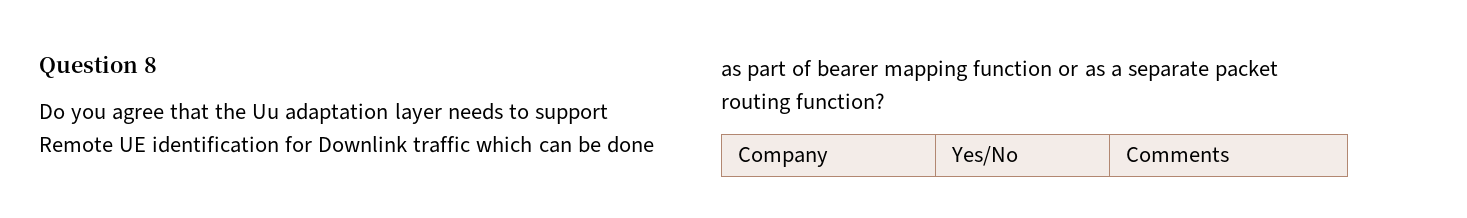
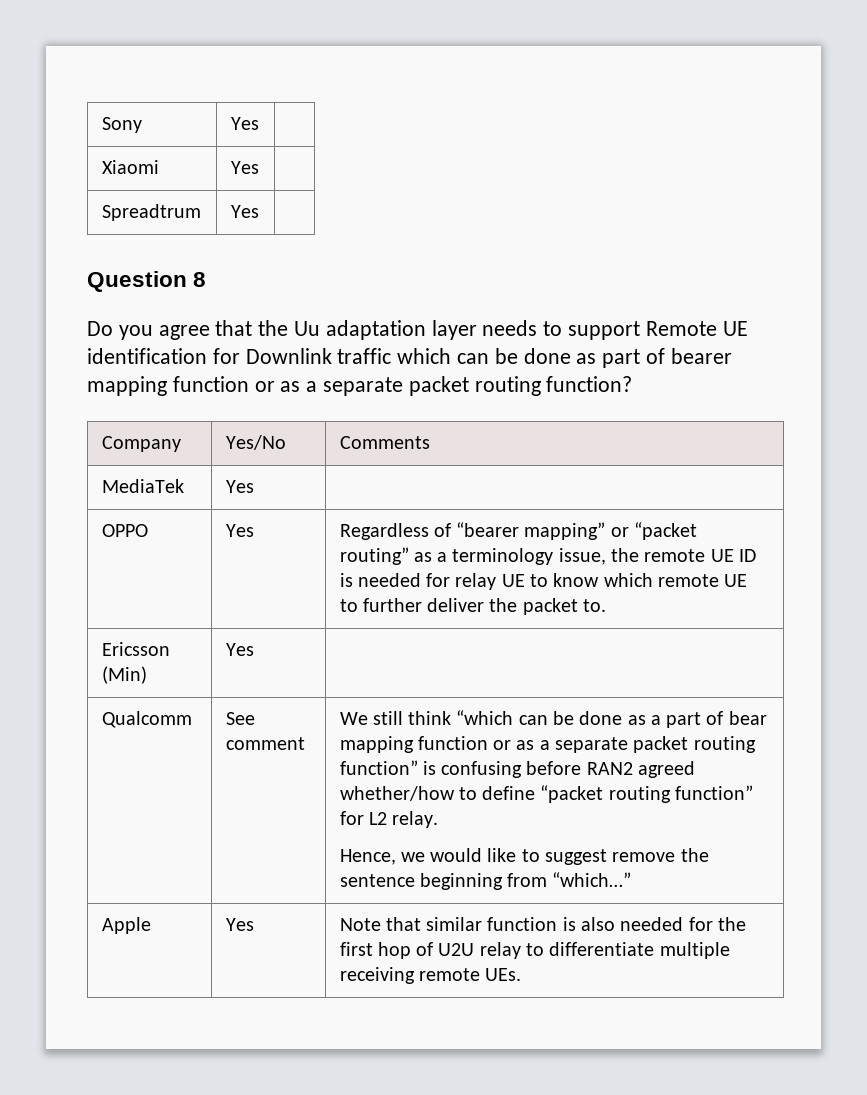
+ Sony | Yes |
+ Xiaomi | Yes |
+ Spreadtrum | Yes |
+ MediaTek | Yes |
+ OPPO | Yes | Regardless of “bearer mapping” or “packet routing” as a terminology issue, the remote UE ID is needed for relay UE to know which remote UE to further deliver the packet to.
+ Ericsson (Min) | Yes |
+ Qualcomm | See comment | We still think “which can be done as a part of bear mapping function or as a separate packet routing function” is confusing before RAN2 agreed whether/how to define “packet routing function” for L2 relay.
+ Hence, we would like to suggest remove the sentence beginning from “which…”
+ Apple | Yes | Note that similar function is also needed for the first hop of U2U relay to differentiate multiple receiving remote UEs.

